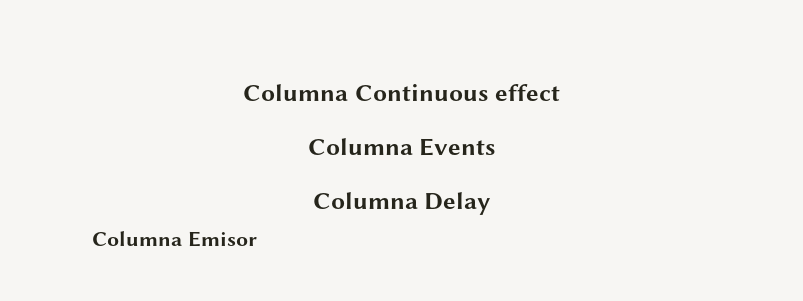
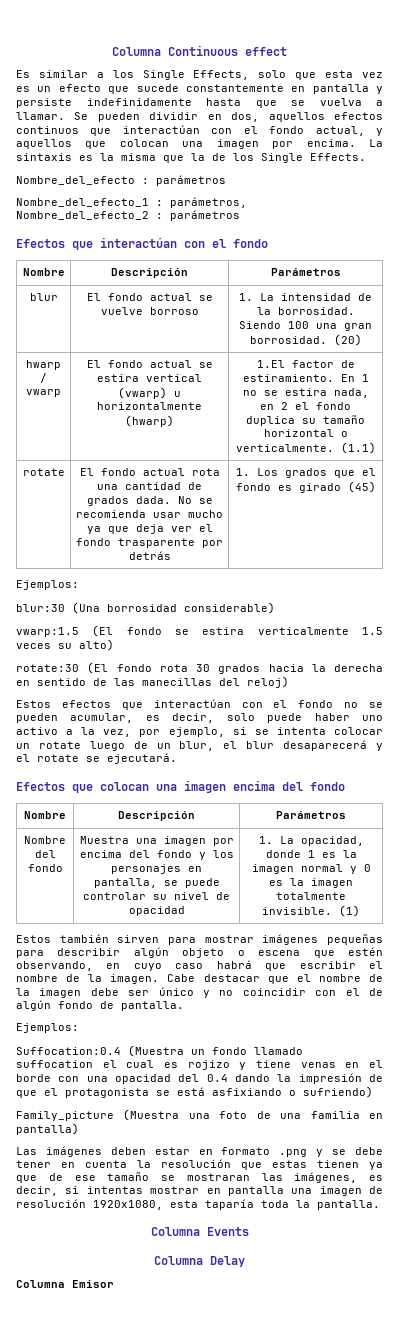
+ Es similar a los Single Effects, solo que esta vez es un efecto que sucede constantemente en pantalla y persiste indefinidamente hasta que se vuelva a llamar. Se pueden dividir en dos, aquellos efectos continuos que interactúan con el fondo actual, y aquellos que colocan una imagen por encima. La sintaxis es la misma que la de los Single Effects.
+ Nombre_del_efecto : parámetros
+ Nombre_del_efecto_1 : parámetros, Nombre_del_efecto_2 : parámetros
+ Efectos que interactúan con el fondo
+ Nombre | Descripción | Parámetros
+ blur | El fondo actual se vuelve borroso | 1. La intensidad de la borrosidad. Siendo 100 una gran borrosidad. (20)
+ hwarp / vwarp | El fondo actual se estira vertical (vwarp) u horizontalmente (hwarp) | 1.El factor de estiramiento. En 1 no se estira nada, en 2 el fondo duplica su tamaño horizontal o verticalmente. (1.1)
+ rotate | El fondo actual rota una cantidad de grados dada. No se recomienda usar mucho ya que deja ver el fondo trasparente por detrás | 1. Los grados que el fondo es girado (45)
+ Ejemplos:
+ blur:30 (Una borrosidad considerable)
+ vwarp:1.5 (El fondo se estira verticalmente 1.5 veces su alto)
+ rotate:30 (El fondo rota 30 grados hacia la derecha en sentido de las manecillas del reloj)
+ Estos efectos que interactúan con el fondo no se pueden acumular, es decir, solo puede haber uno activo a la vez, por ejemplo, si se intenta colocar un rotate luego de un blur, el blur desaparecerá y el rotate se ejecutará.
+ Efectos que colocan una imagen encima del fondo
+ Nombre | Descripción | Parámetros
+ Nombre del fondo | Muestra una imagen por encima del fondo y los personajes en pantalla, se puede controlar su nivel de opacidad | 1. La opacidad, donde 1 es la imagen normal y 0 es la imagen totalmente invisible. (1)
+ Estos también sirven para mostrar imágenes pequeñas para describir algún objeto o escena que estén observando, en cuyo caso habrá que escribir el nombre de la imagen. Cabe destacar que el nombre de la imagen debe ser único y no coincidir con el de algún fondo de pantalla.
+ Ejemplos:
+ Suffocation:0.4 (Muestra un fondo llamado suffocation el cual es rojizo y tiene venas en el borde con una opacidad del 0.4 dando la impresión de que el protagonista se está asfixiando o sufriendo)
+ Family_picture (Muestra una foto de una familia en pantalla)
+ Las imágenes deben estar en formato .png y se debe tener en cuenta la resolución que estas tienen ya que de ese tamaño se mostraran las imágenes, es decir, si intentas mostrar en pantalla una imagen de resolución 1920x1080, esta taparía toda la pantalla.

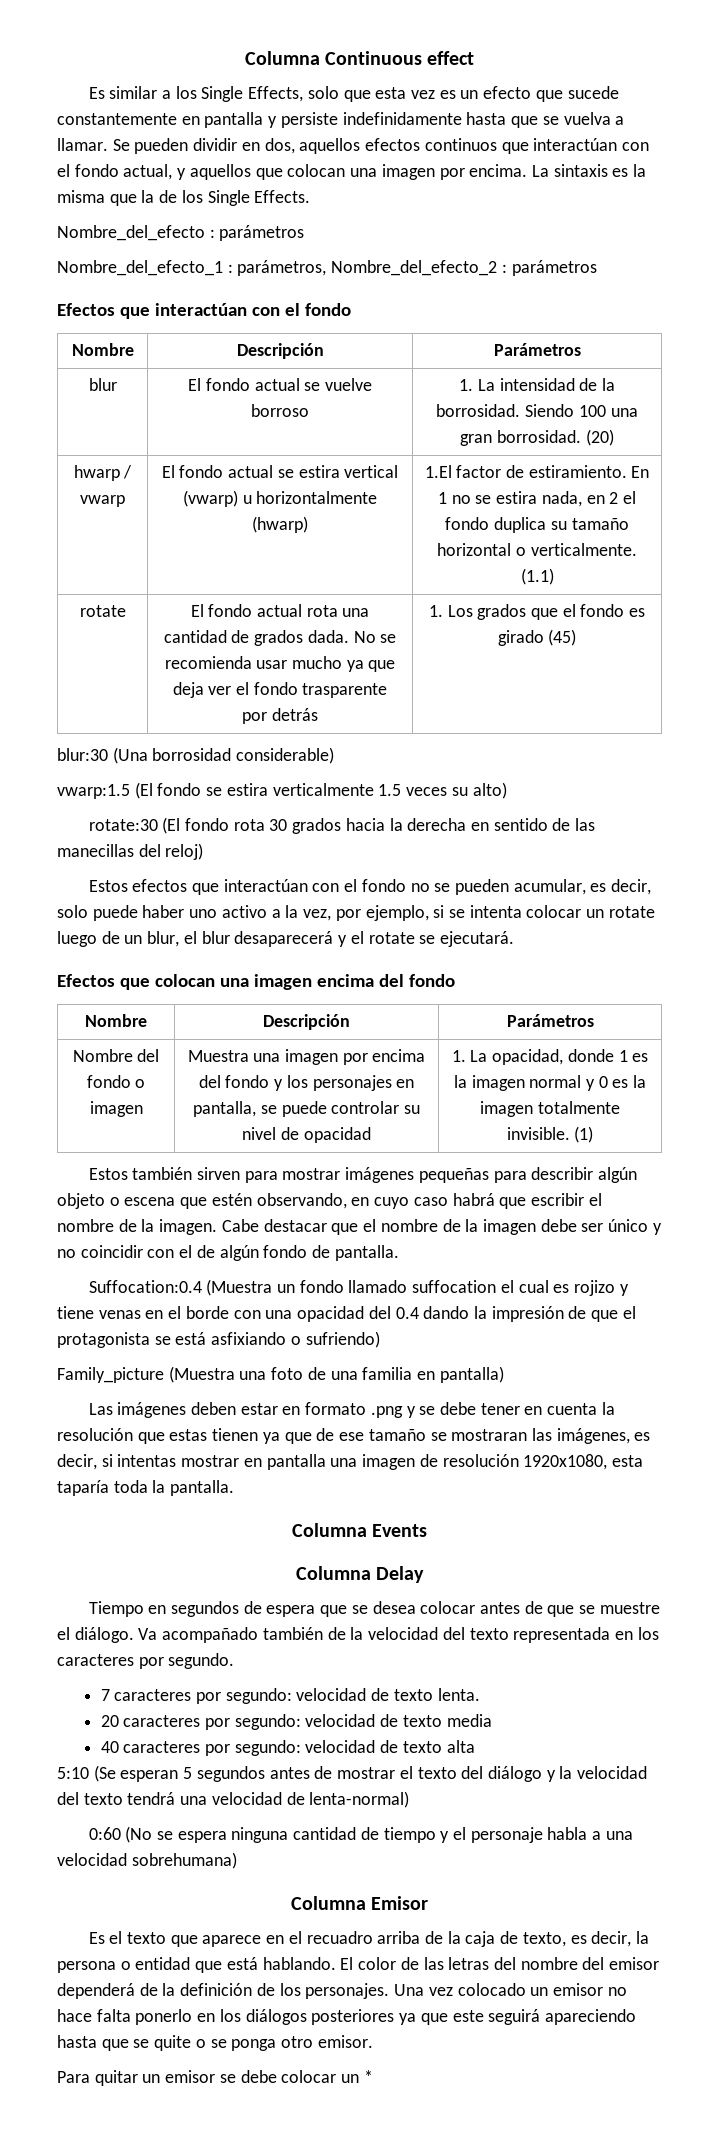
  rotate | El fondo actual rota una cantidad de grados dada. No se recomienda usar mucho ya que deja ver el fondo trasparente por detrás | 1. Los grados que el fondo es girado (45)
- Ejemplos:
- Nombre del fondo
+ Nombre del fondo o imagen
  Cabe destacar que el nombre de la imagen debe ser único y no coincidir con el de algún fondo de pantalla.
- Ejemplos:
+ Tiempo en segundos de espera que se desea colocar antes de que se muestre el diálogo. Va acompañado también de la velocidad del texto representada en los caracteres por segundo.
+ 7 caracteres por segundo: velocidad de texto lenta.
+ 20 caracteres por segundo: velocidad de texto media
+ 40 caracteres por segundo: velocidad de texto alta
+ 5:10 (Se esperan 5 segundos antes de mostrar el texto del diálogo y la velocidad del texto tendrá una velocidad de lenta-normal)
+ 0:60 (No se espera ninguna cantidad de tiempo y el personaje habla a una velocidad sobrehumana)
  Columna Emisor
+ Es el texto que aparece en el recuadro arriba de la caja de texto, es decir, la persona o entidad que está hablando. El color de las letras del nombre del emisor dependerá de la definición de los personajes. Una vez colocado un emisor no hace falta ponerlo en los diálogos posteriores ya que este seguirá apareciendo hasta que se quite o se ponga otro emisor.
+ Para quitar un emisor se debe colocar un *

